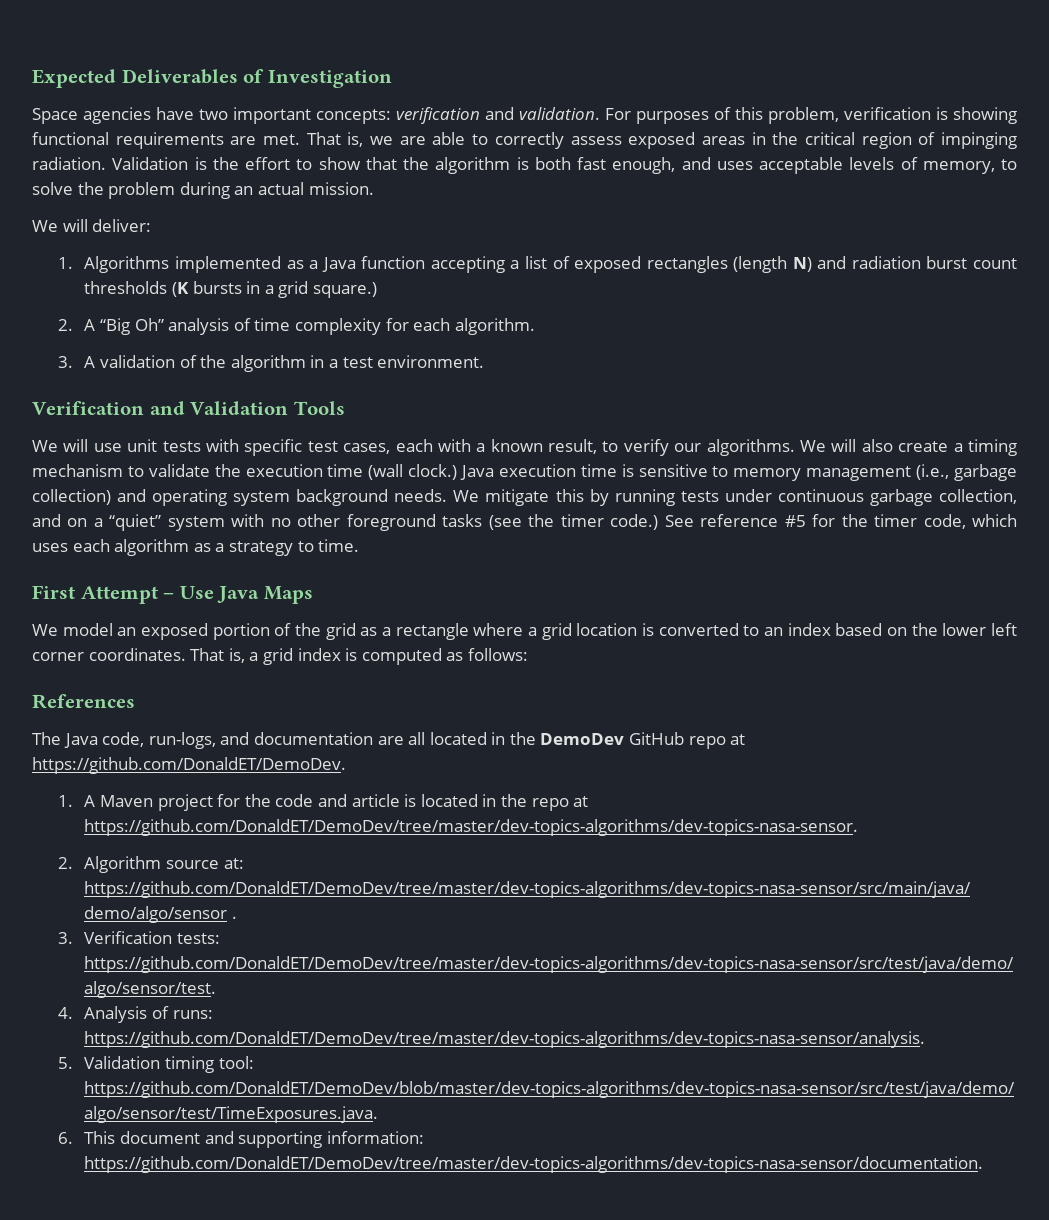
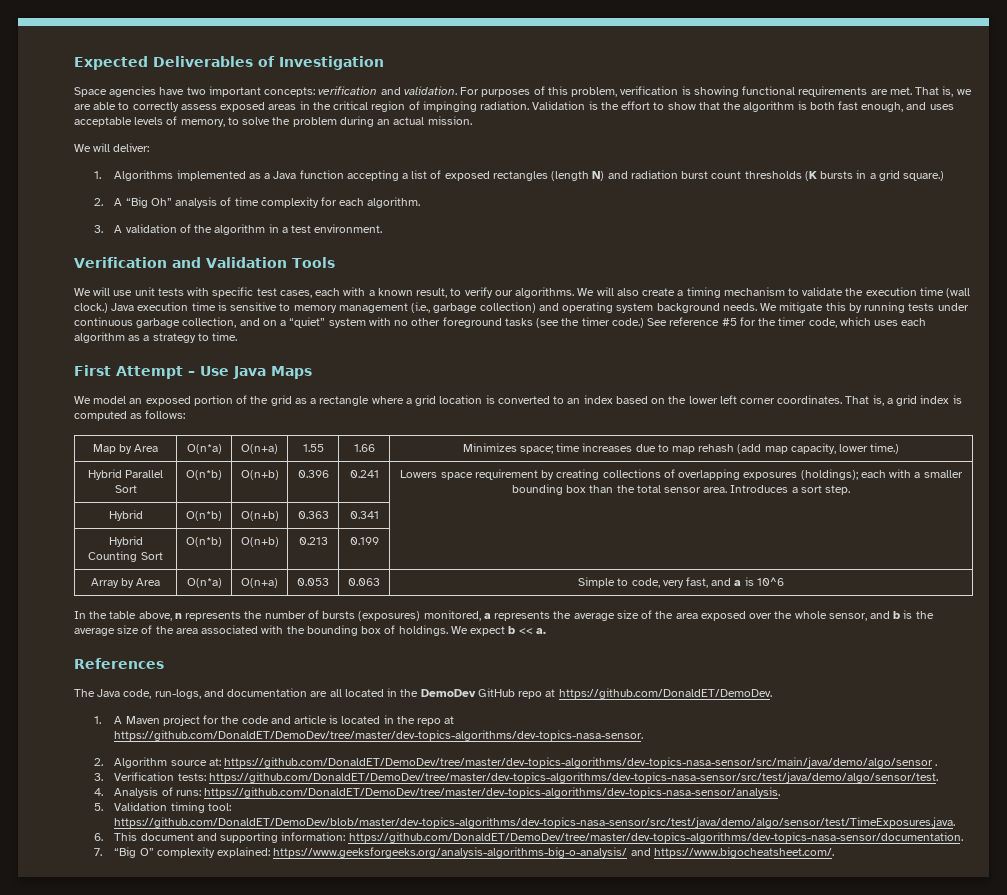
+ Map by Area | O(n*a) | O(n+a) | 1.55 | 1.66 | Minimizes space; time increases due to map rehash (add map capacity, lower time.)
+ Hybrid Parallel Sort | O(n*b) | O(n+b) | 0.396 | 0.241 | Lowers space requirement by creating collections of overlapping exposures (holdings); each with a smaller bounding box than the total sensor area. Introduces a sort step.
+ Hybrid | O(n*b) | O(n+b) | 0.363 | 0.341 |
+ Hybrid Counting Sort | O(n*b) | O(n+b) | 0.213 | 0.199 |
+ Array by Area | O(n*a) | O(n+a) | 0.053 | 0.063 | Simple to code, very fast, and a is 10^6
+ In the table above, n represents the number of bursts (exposures) monitored, a represents the average size of the area exposed over the whole sensor, and b is the average size of the area associated with the bounding box of holdings. We expect b << a.
+ 7. “Big O” complexity explained: https://www.geeksforgeeks.org/analysis-algorithms-big-o-analysis/ and https://www.bigocheatsheet.com/.

